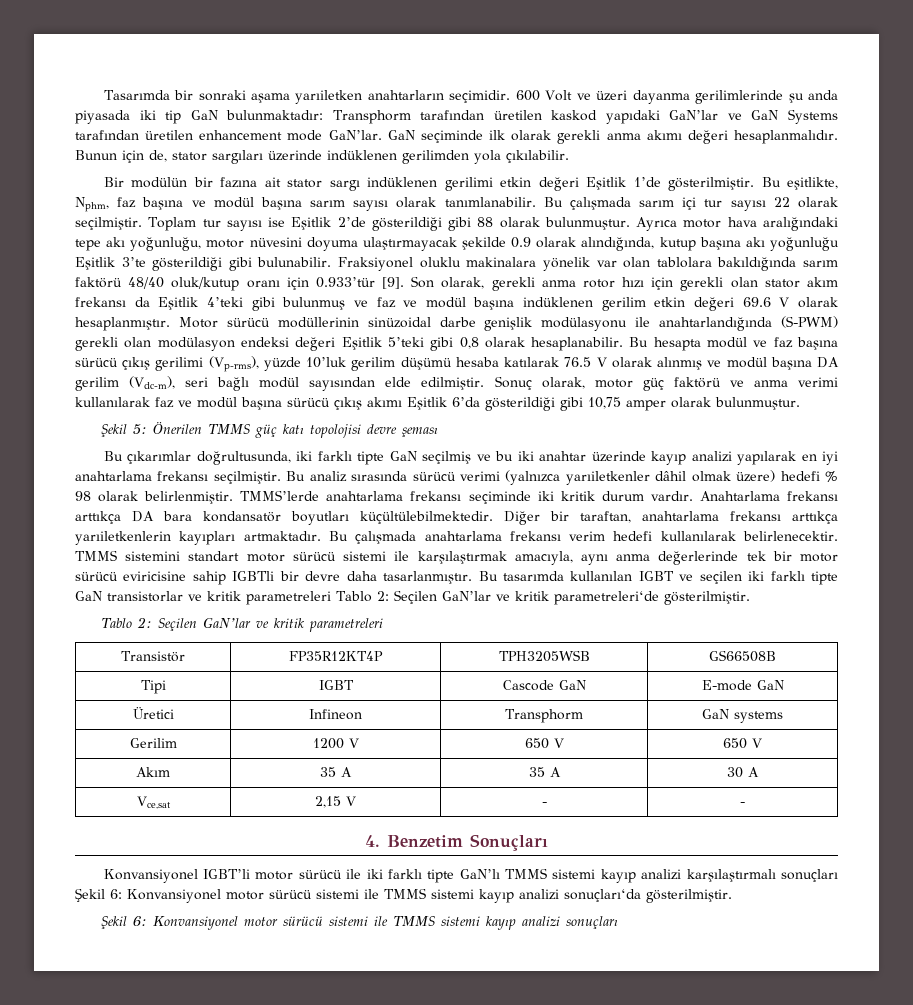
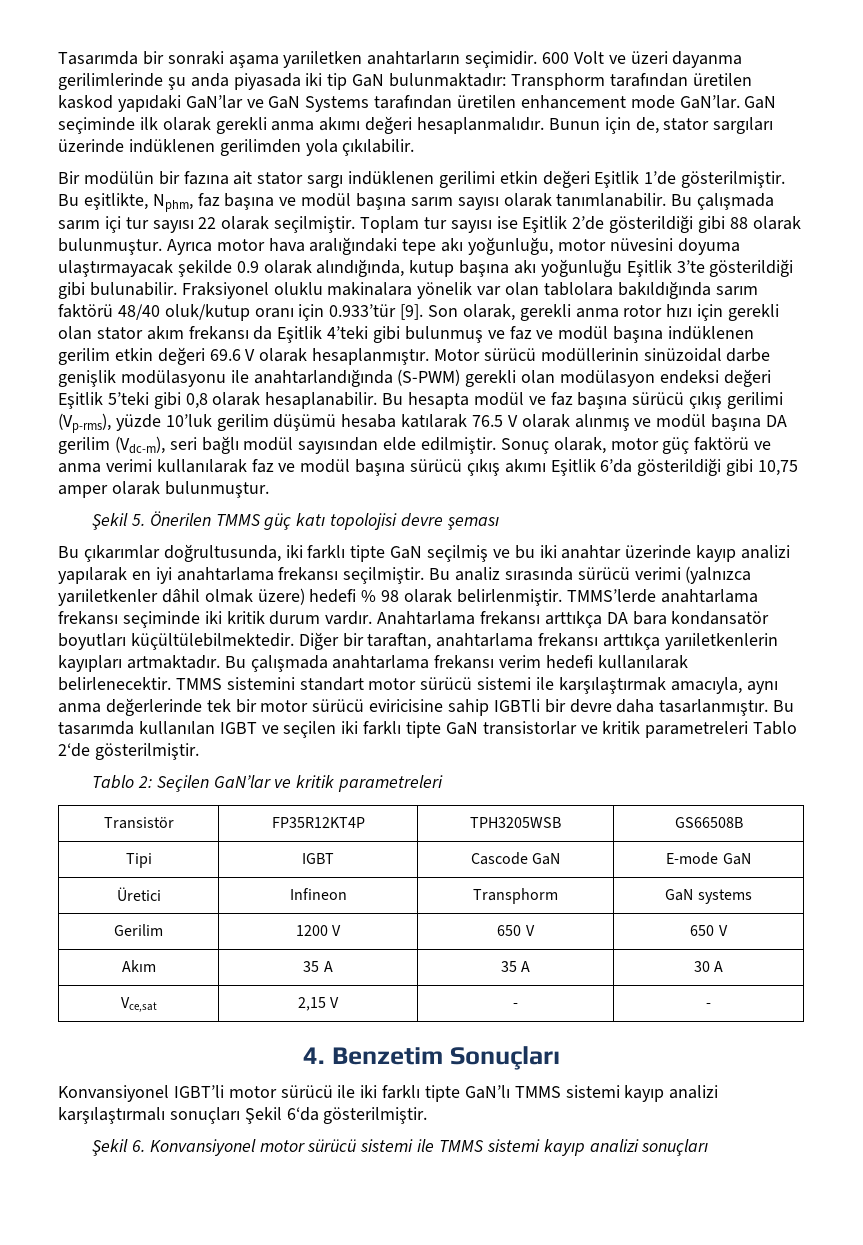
- Şekil 5: Önerilen TMMS güç katı topolojisi devre şeması
+ Şekil 5. Önerilen TMMS güç katı topolojisi devre şeması
- Bu tasarımda kullanılan IGBT ve seçilen iki farklı tipte GaN transistorlar ve kritik parametreleri Tablo 2: Seçilen GaN’lar ve kritik parametreleri‘de gösterilmiştir.
+ Bu tasarımda kullanılan IGBT ve seçilen iki farklı tipte GaN transistorlar ve kritik parametreleri Tablo 2‘de gösterilmiştir.
- Konvansiyonel IGBT’li motor sürücü ile iki farklı tipte GaN’lı TMMS sistemi kayıp analizi karşılaştırmalı sonuçları Şekil 6: Konvansiyonel motor sürücü sistemi ile TMMS sistemi kayıp analizi sonuçları‘da gösterilmiştir.
+ Konvansiyonel IGBT’li motor sürücü ile iki farklı tipte GaN’lı TMMS sistemi kayıp analizi karşılaştırmalı sonuçları Şekil 6‘da gösterilmiştir.
- Şekil 6: Konvansiyonel motor sürücü sistemi ile TMMS sistemi kayıp analizi sonuçları
+ Şekil 6. Konvansiyonel motor sürücü sistemi ile TMMS sistemi kayıp analizi sonuçları

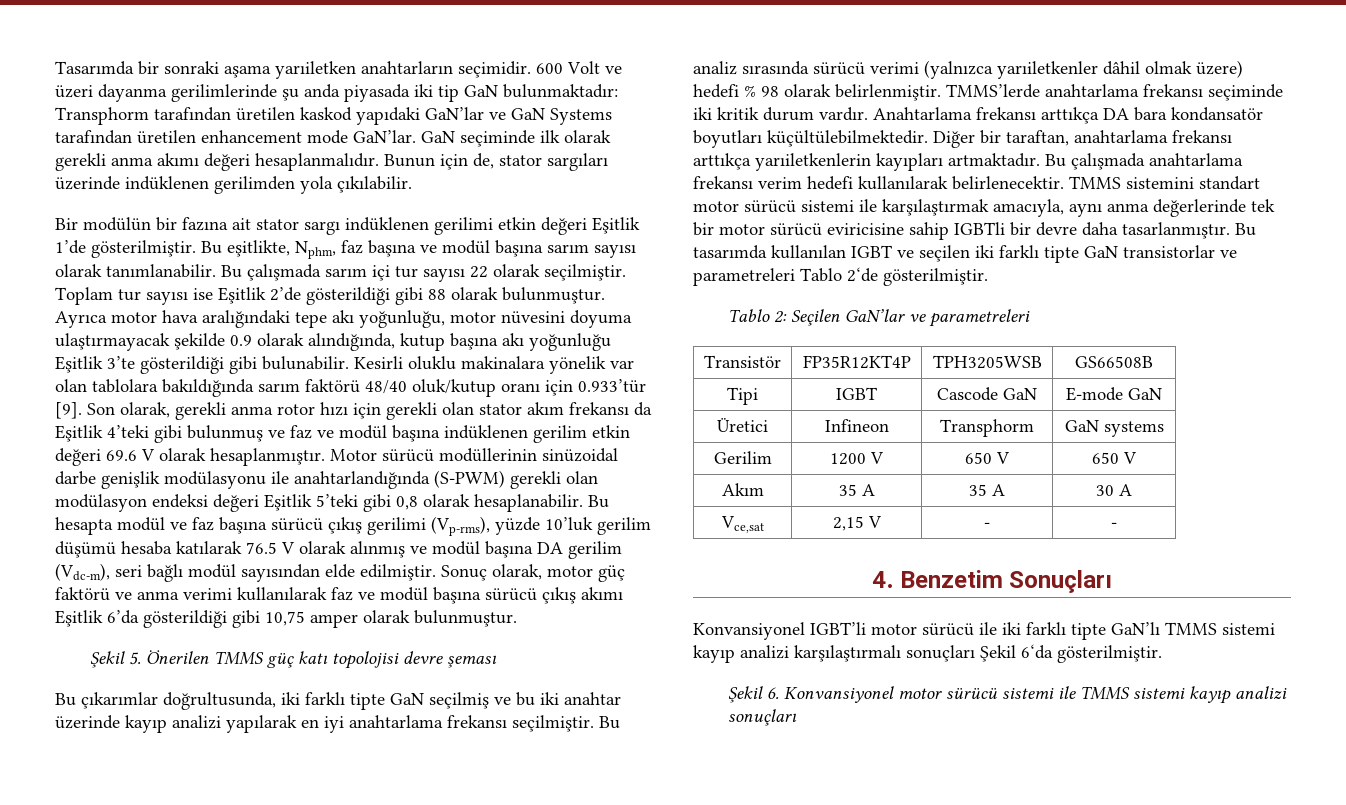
- Fraksiyonel oluklu makinalara yönelik var olan tablolara bakıldığında sarım faktörü 48/40 oluk/kutup oranı için 0.933’tür [9].
+ Kesirli oluklu makinalara yönelik var olan tablolara bakıldığında sarım faktörü 48/40 oluk/kutup oranı için 0.933’tür [9].
- Bu tasarımda kullanılan IGBT ve seçilen iki farklı tipte GaN transistorlar ve kritik parametreleri Tablo 2‘de gösterilmiştir.
+ Bu tasarımda kullanılan IGBT ve seçilen iki farklı tipte GaN transistorlar ve parametreleri Tablo 2‘de gösterilmiştir.
- Tablo 2: Seçilen GaN’lar ve kritik parametreleri
+ Tablo 2: Seçilen GaN’lar ve parametreleri

